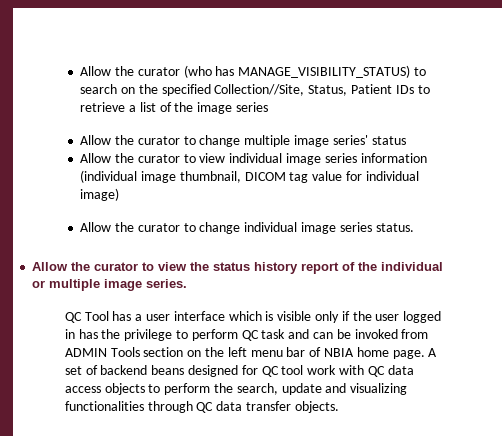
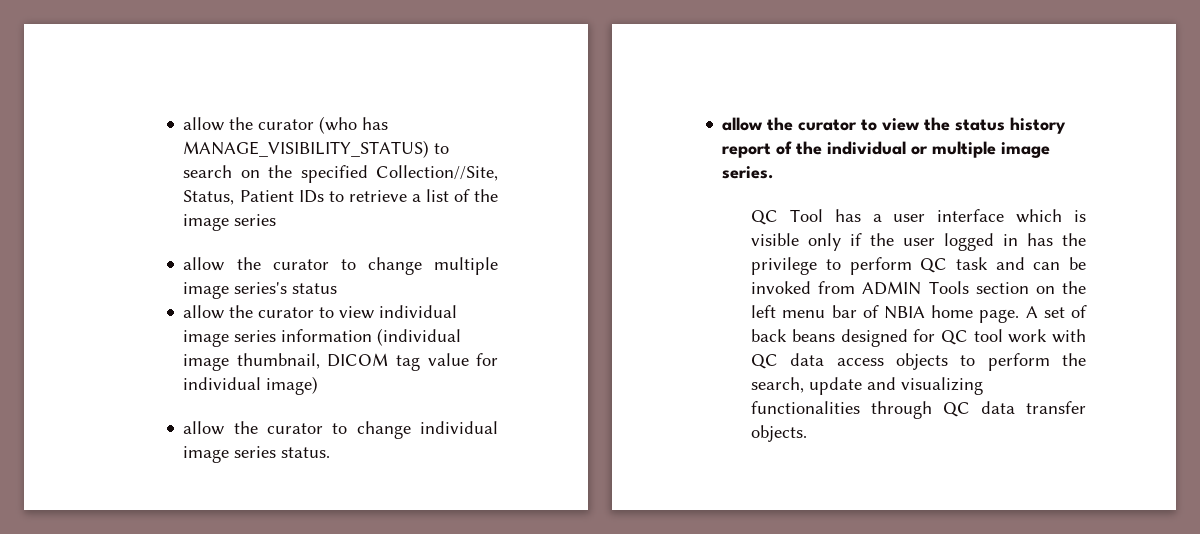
- Allow the curator (who has MANAGE_VISIBILITY_STATUS) to search on the specified Collection//Site, Status, Patient IDs to retrieve a list of the image series
+ allow the curator (who has MANAGE_VISIBILITY_STATUS) to search on the specified Collection//Site, Status, Patient IDs to retrieve a list of the image series
- Allow the curator to change multiple image series' status
+ allow the curator to change multiple image series's status
- Allow the curator to view individual image series information (individual image thumbnail, DICOM tag value for individual image)
+ allow the curator to view individual image series information (individual image thumbnail, DICOM tag value for individual image)
- Allow the curator to change individual image series status.
+ allow the curator to change individual image series status.
- Allow the curator to view the status history report of the individual or multiple image series.
+ allow the curator to view the status history report of the individual or multiple image series.
- A set of backend beans designed for QC tool work with QC data access objects to perform the search, update and visualizing functionalities through QC data transfer objects.
+ A set of back beans designed for QC tool work with QC data access objects to perform the search, update and visualizing functionalities through QC data transfer objects.

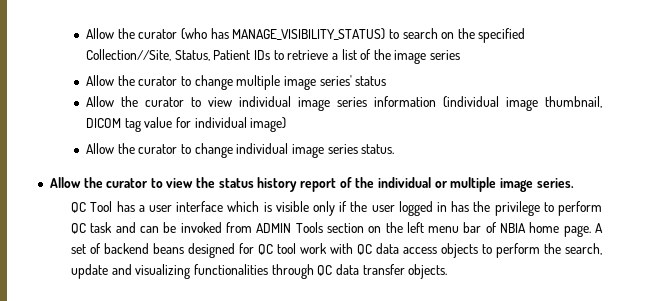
- allow the curator (who has MANAGE_VISIBILITY_STATUS) to search on the specified Collection//Site, Status, Patient IDs to retrieve a list of the image series
+ Allow the curator (who has MANAGE_VISIBILITY_STATUS) to search on the specified Collection//Site, Status, Patient IDs to retrieve a list of the image series
- allow the curator to change multiple image series's status
+ Allow the curator to change multiple image series' status
- allow the curator to view individual image series information (individual image thumbnail, DICOM tag value for individual image)
+ Allow the curator to view individual image series information (individual image thumbnail, DICOM tag value for individual image)
- allow the curator to change individual image series status.
+ Allow the curator to change individual image series status.
- allow the curator to view the status history report of the individual or multiple image series.
+ Allow the curator to view the status history report of the individual or multiple image series.
- A set of back beans designed for QC tool work with QC data access objects to perform the search, update and visualizing functionalities through QC data transfer objects.
+ A set of backend beans designed for QC tool work with QC data access objects to perform the search, update and visualizing functionalities through QC data transfer objects.

